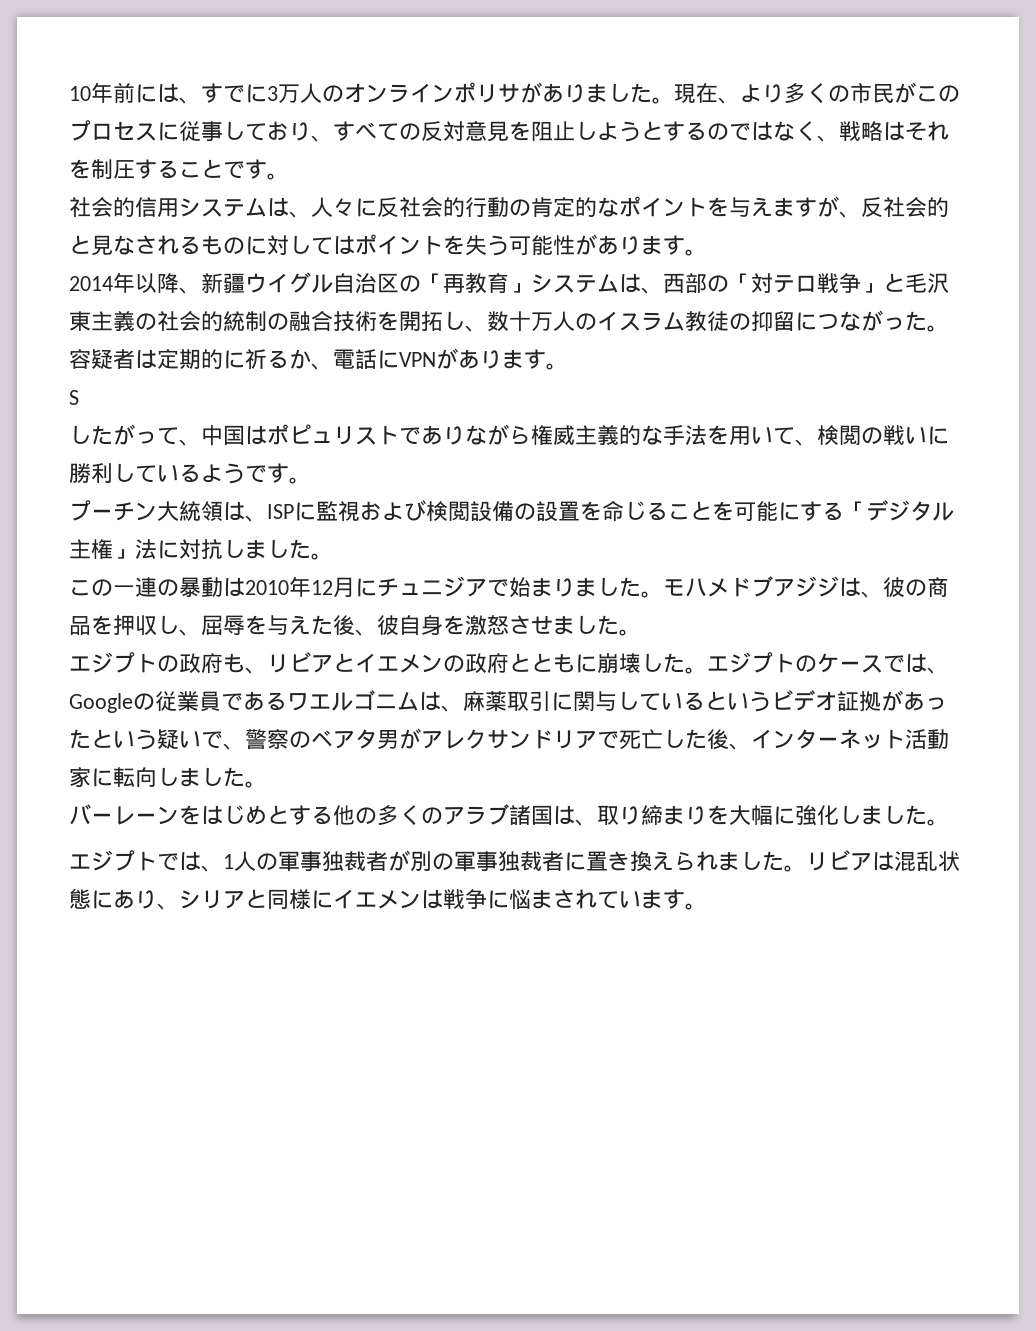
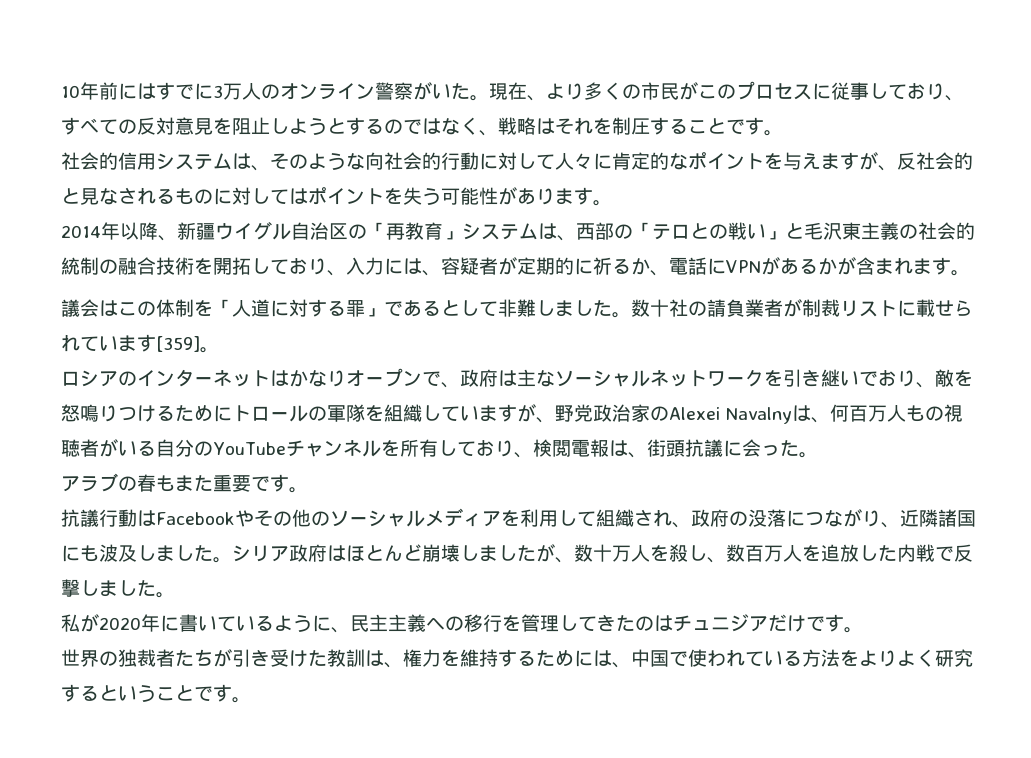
- 10年前には、すでに3万人のオンラインポリサがありました。
+ 10年前にはすでに3万人のオンライン警察がいた。
- 社会的信用システムは、人々に反社会的行動の肯定的なポイントを与えますが、反社会的と見なされるものに対してはポイントを失う可能性があります。
+ 社会的信用システムは、そのような向社会的行動に対して人々に肯定的なポイントを与えますが、反社会的と見なされるものに対してはポイントを失う可能性があります。
- 2014年以降、新疆ウイグル自治区の「再教育」システムは、西部の「対テロ戦争」と毛沢東主義の社会的統制の融合技術を開拓し、数十万人のイスラム教徒の抑留につながった。容疑者は定期的に祈るか、電話にVPNがあります。
- S
- したがって、中国はポピュリストでありながら権威主義的な手法を用いて、検閲の戦いに勝利しているようです。
- プーチン大統領は、ISPに監視および検閲設備の設置を命じることを可能にする「デジタル主権」法に対抗しました。
- この一連の暴動は2010年12月にチュニジアで始まりました。モハメドブアジジは、彼の商品を押収し、屈辱を与えた後、彼自身を激怒させました。
- エジプトの政府も、リビアとイエメンの政府とともに崩壊した。エジプトのケースでは、Googleの従業員であるワエルゴニムは、麻薬取引に関与しているというビデオ証拠があったという疑いで、警察のベアタ男がアレクサンドリアで死亡した後、インターネット活動家に転向しました。
- バーレーンをはじめとする他の多くのアラブ諸国は、取り締まりを大幅に強化しました。
- エジプトでは、1人の軍事独裁者が別の軍事独裁者に置き換えられました。リビアは混乱状態にあり、シリアと同様にイエメンは戦争に悩まされています。
+ 2014年以降、新疆ウイグル自治区の「再教育」システムは、西部の「テロとの戦い」と毛沢東主義の社会的統制の融合技術を開拓しており、入力には、容疑者が定期的に祈るか、電話にVPNがあるかが含まれます。
+ 議会はこの体制を「人道に対する罪」であるとして非難しました。数十社の請負業者が制裁リストに載せられています[359]。
+ ロシアのインターネットはかなりオープンで、政府は主なソーシャルネットワークを引き継いでおり、敵を怒鳴りつけるためにトロールの軍隊を組織していますが、野党政治家のAlexei Navalnyは、何百万人もの視聴者がいる自分のYouTubeチャンネルを所有しており、検閲電報は、街頭抗議に会った。
+ アラブの春もまた重要です。
+ 抗議行動はFacebookやその他のソーシャルメディアを利用して組織され、政府の没落につながり、近隣諸国にも波及しました。シリア政府はほとんど崩壊しましたが、数十万人を殺し、数百万人を追放した内戦で反撃しました。
+ 私が2020年に書いているように、民主主義への移行を管理してきたのはチュニジアだけです。
+ 世界の独裁者たちが引き受けた教訓は、権力を維持するためには、中国で使われている方法をよりよく研究するということです。

